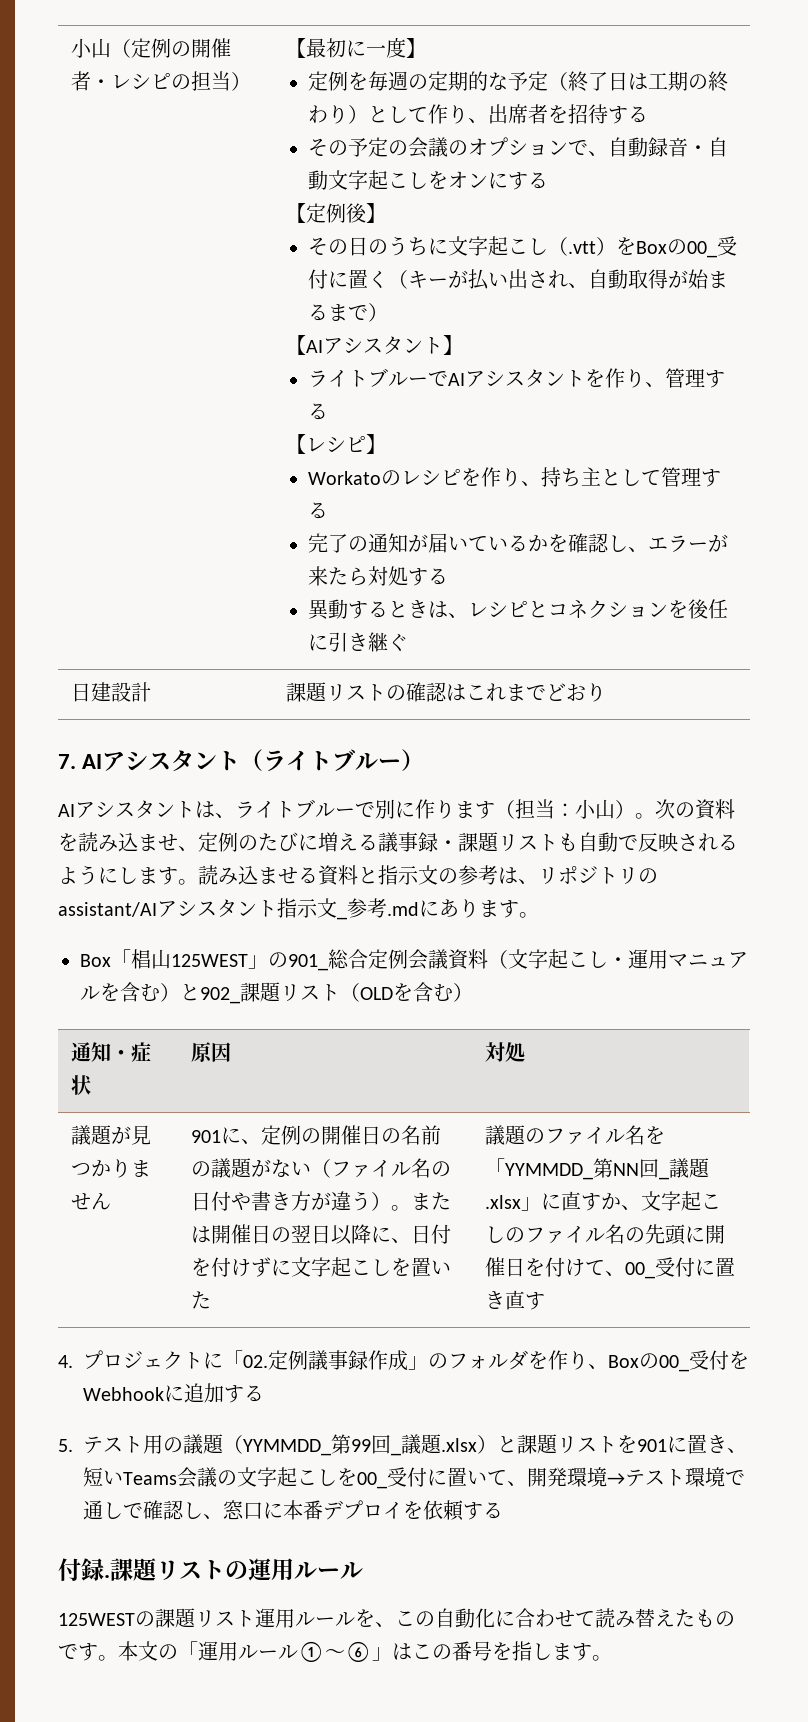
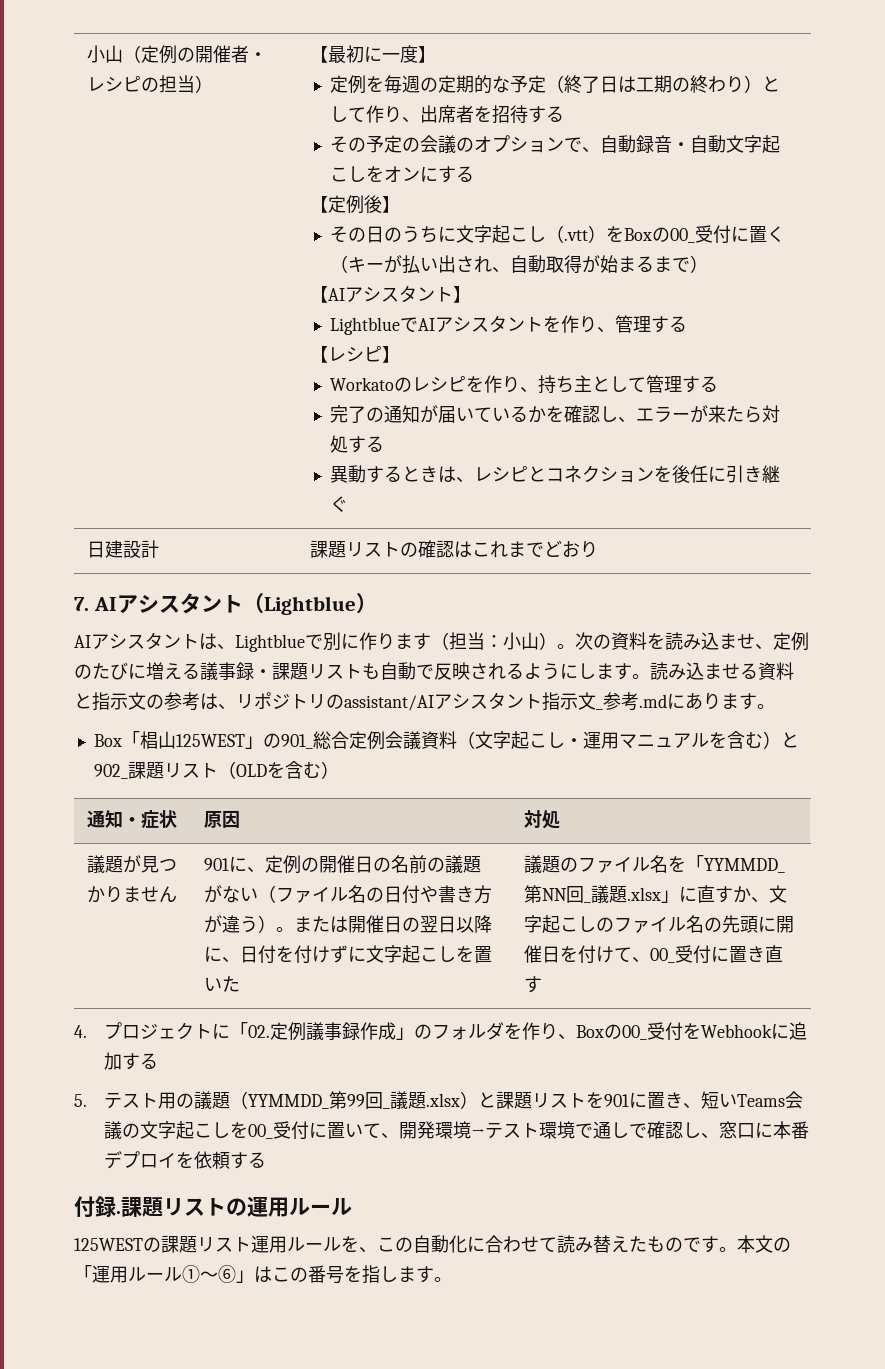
- ライトブルーでAIアシスタントを作り、管理する
+ LightblueでAIアシスタントを作り、管理する
- 7. AIアシスタント（ライトブルー）
+ 7. AIアシスタント（Lightblue）
- AIアシスタントは、ライトブルーで別に作ります（担当：小山）。
+ AIアシスタントは、Lightblueで別に作ります（担当：小山）。

